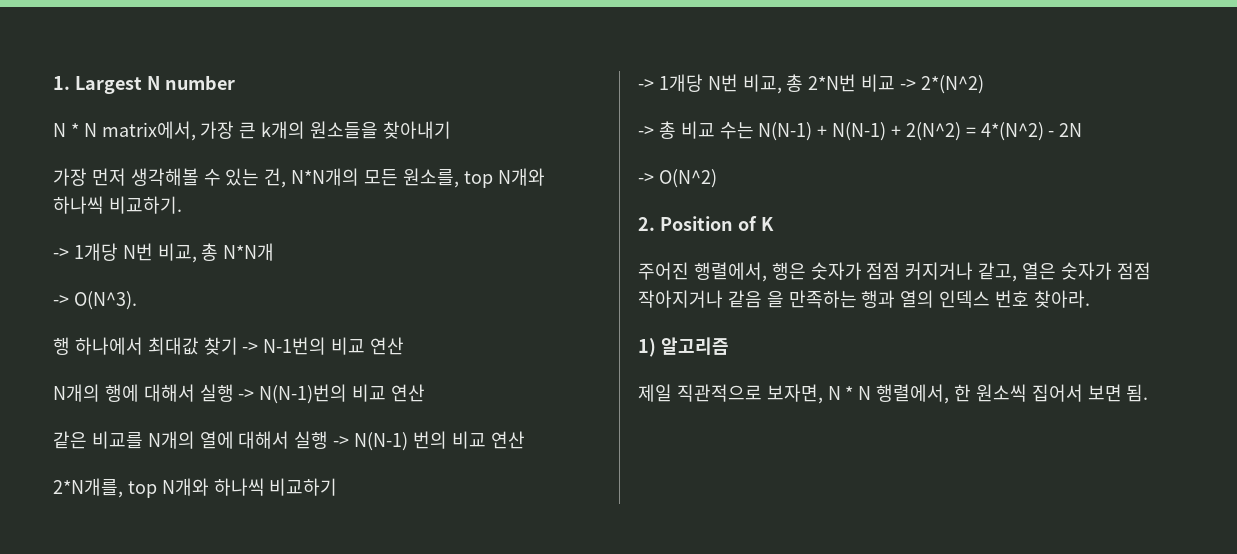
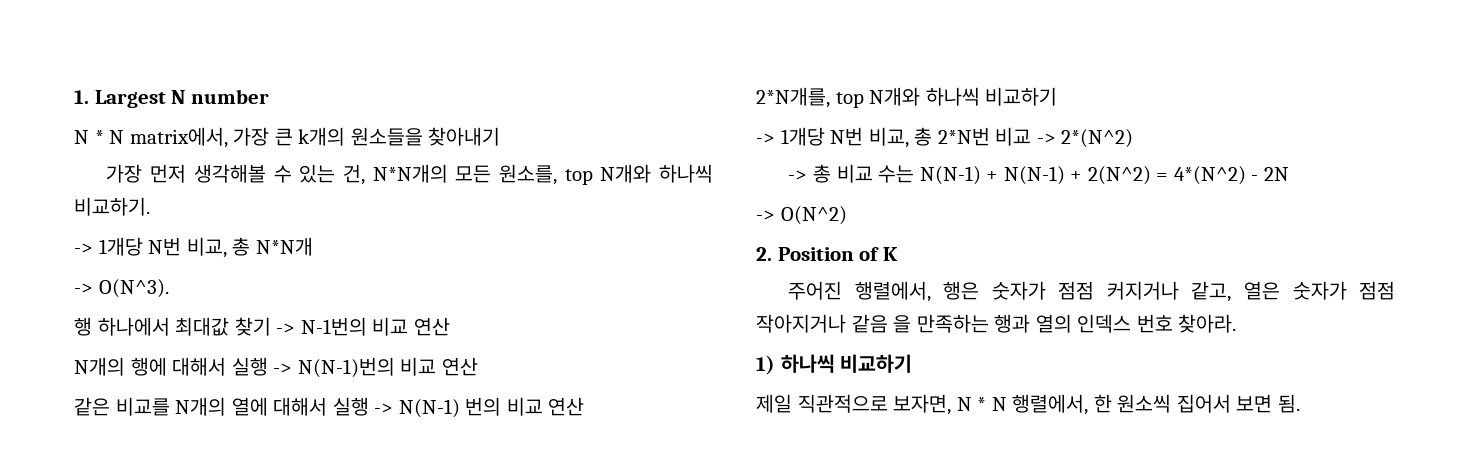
- 1) 알고리즘
+ 1) 하나씩 비교하기

